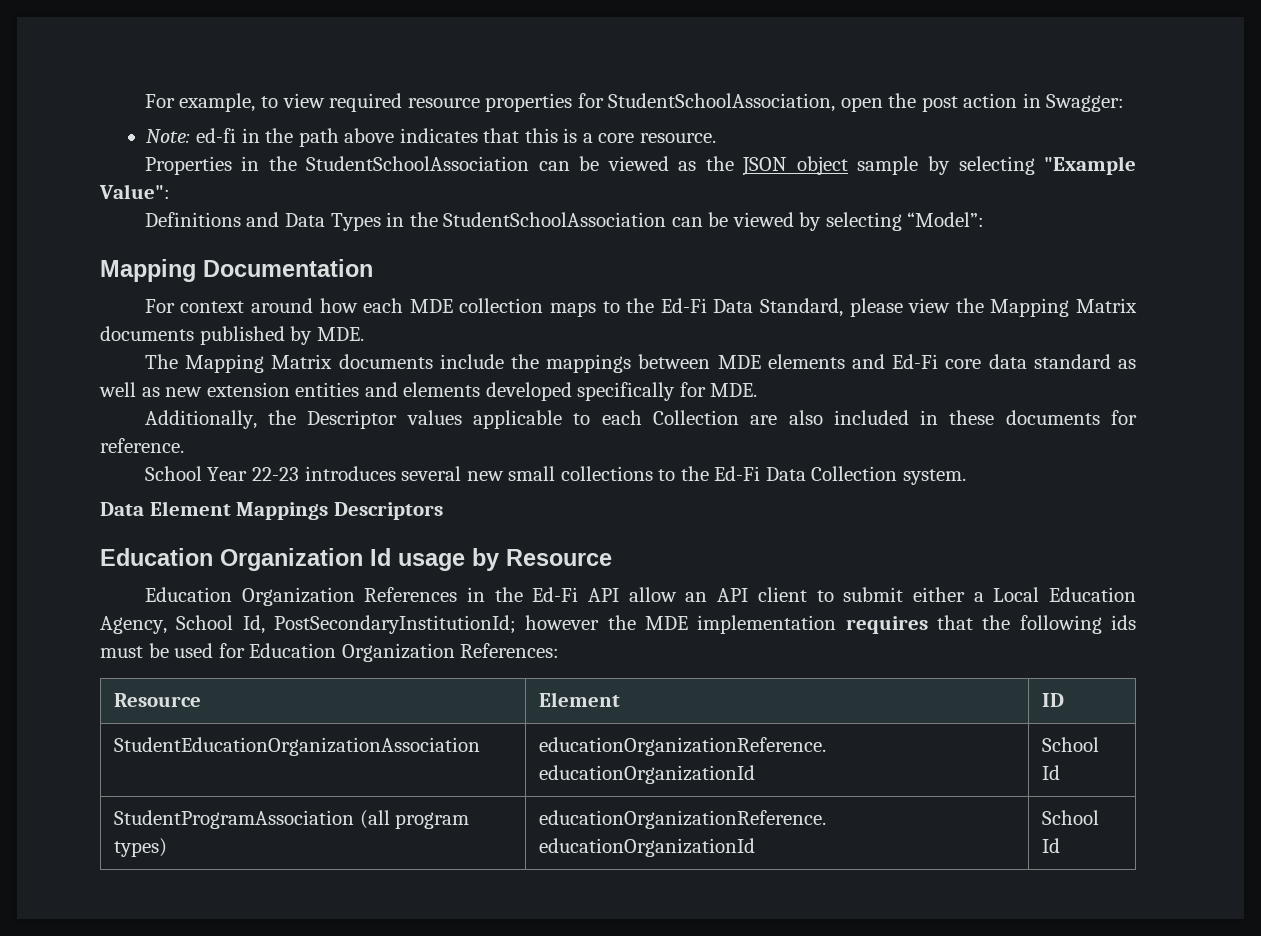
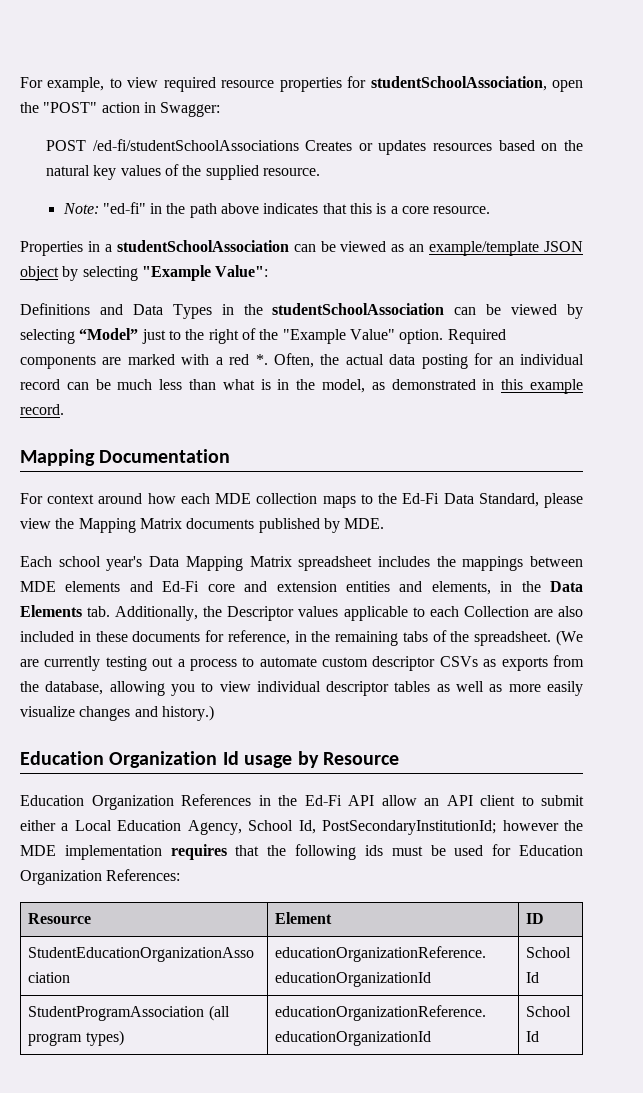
- For example, to view required resource properties for StudentSchoolAssociation, open the post action in Swagger:
+ For example, to view required resource properties for studentSchoolAssociation, open the "POST" action in Swagger:
+ POST /ed-fi/studentSchoolAssociations Creates or updates resources based on the natural key values of the supplied resource.
- Note: ed-fi in the path above indicates that this is a core resource.
+ Note: "ed-fi" in the path above indicates that this is a core resource.
- Properties in the StudentSchoolAssociation can be viewed as the JSON object sample by selecting "Example Value":
+ Properties in a studentSchoolAssociation can be viewed as an example/template JSON object by selecting "Example Value":
- Definitions and Data Types in the StudentSchoolAssociation can be viewed by selecting “Model”:
+ Definitions and Data Types in the studentSchoolAssociation can be viewed by selecting “Model” just to the right of the "Example Value" option. Required components are marked with a red *. Often, the actual data posting for an individual record can be much less than what is in the model, as demonstrated in this example record.
- The Mapping Matrix documents include the mappings between MDE elements and Ed-Fi core data standard as well as new extension entities and elements developed specifically for MDE.
- Additionally, the Descriptor values applicable to each Collection are also included in these documents for reference.
- School Year 22-23 introduces several new small collections to the Ed-Fi Data Collection system.
- Data Element Mappings Descriptors
+ Each school year's Data Mapping Matrix spreadsheet includes the mappings between MDE elements and Ed-Fi core and extension entities and elements, in the Data Elements tab. Additionally, the Descriptor values applicable to each Collection are also included in these documents for reference, in the remaining tabs of the spreadsheet. (We are currently testing out a process to automate custom descriptor CSVs as exports from the database, allowing you to view individual descriptor tables as well as more easily visualize changes and history.)

